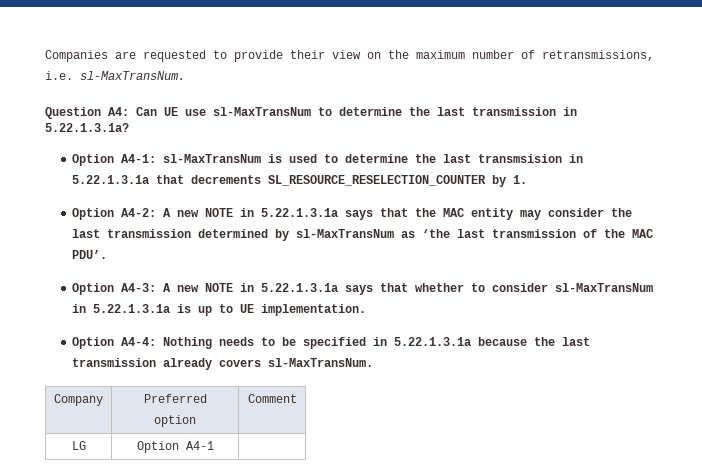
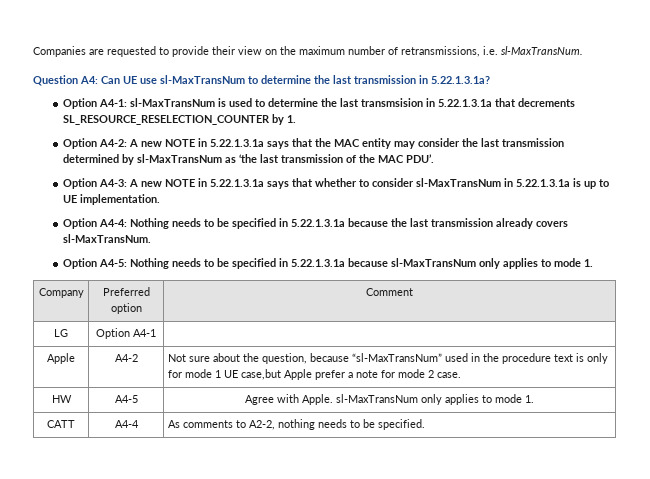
+ Option A4-5: Nothing needs to be specified in 5.22.1.3.1a because sl-MaxTransNum only applies to mode 1.
+ Apple | A4-2 | Not sure about the question, because “sl-MaxTransNum” used in the procedure text is only for mode 1 UE case,but Apple prefer a note for mode 2 case.
+ HW | A4-5 | Agree with Apple. sl-MaxTransNum only applies to mode 1.
+ CATT | A4-4 | As comments to A2-2, nothing needs to be specified.

